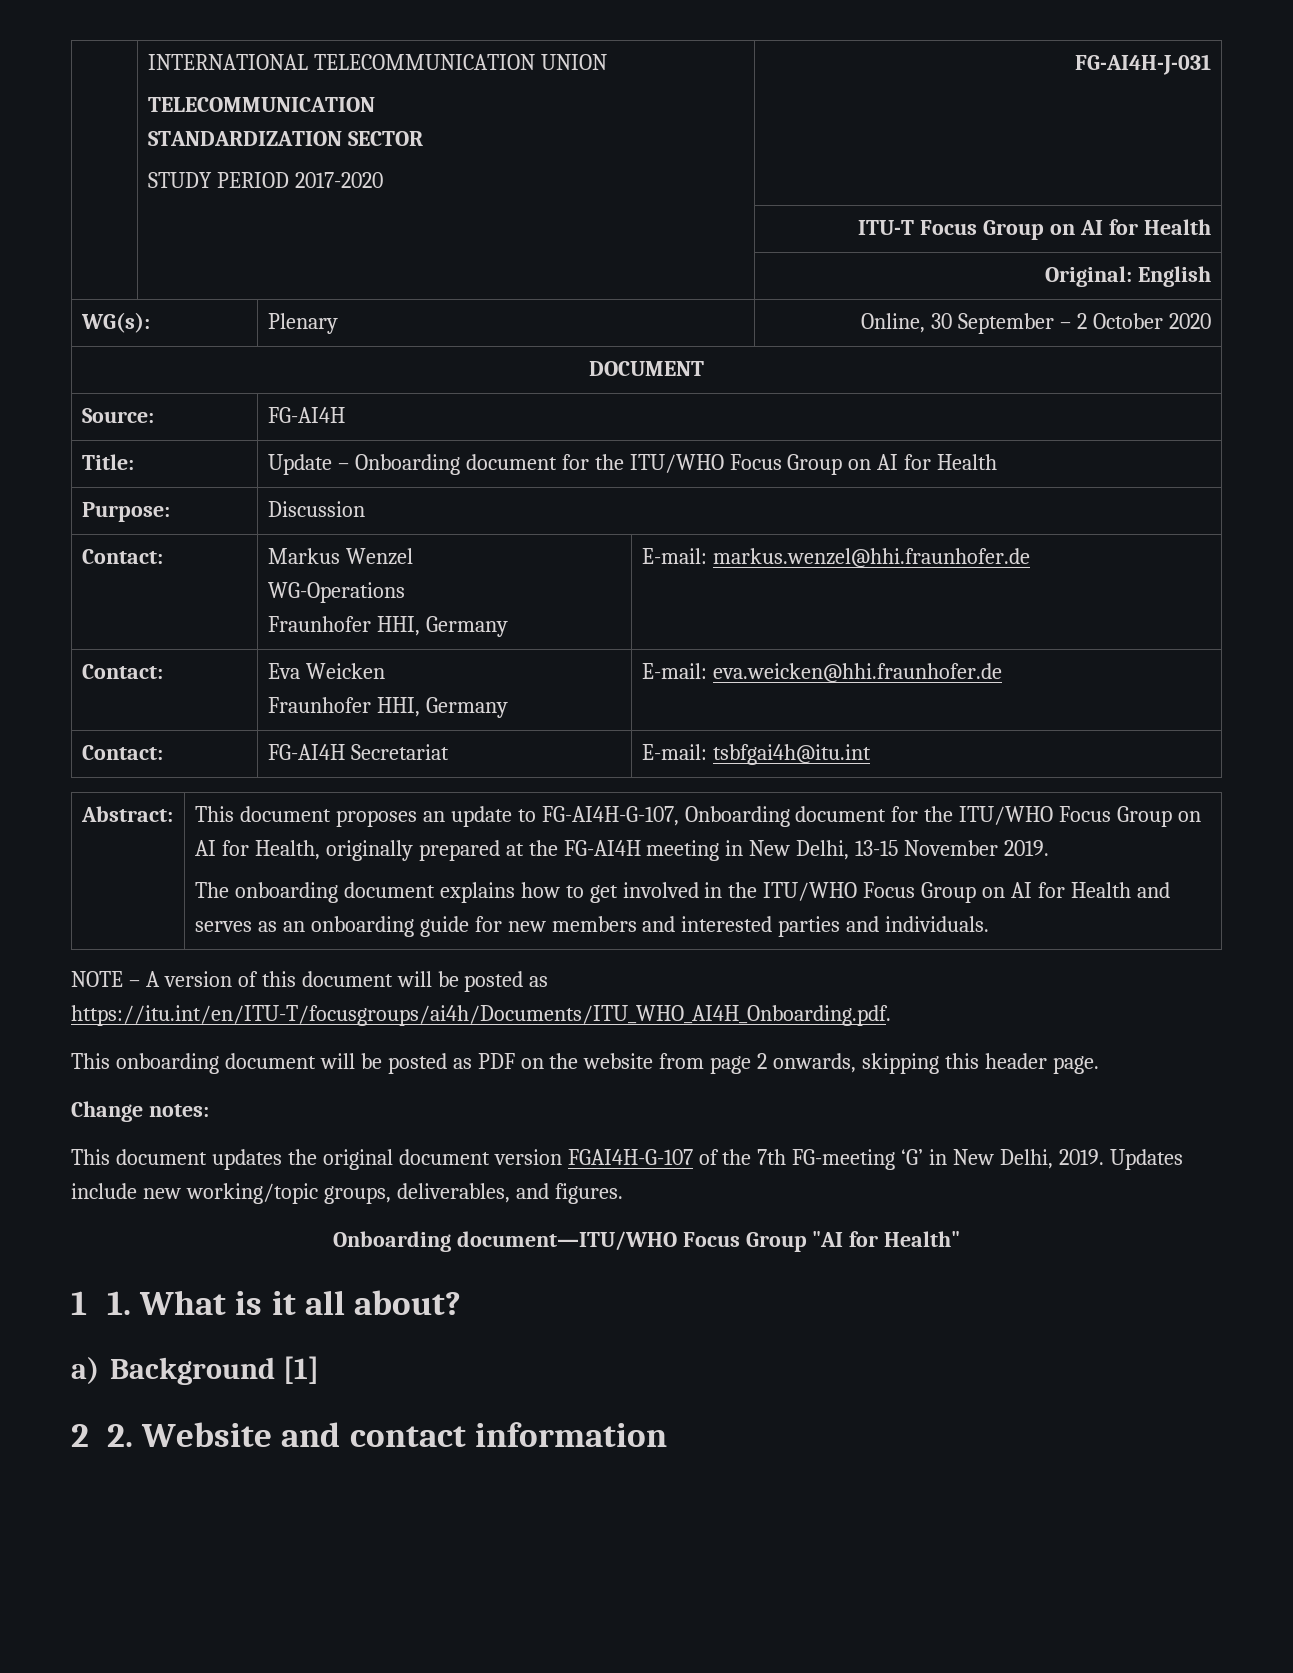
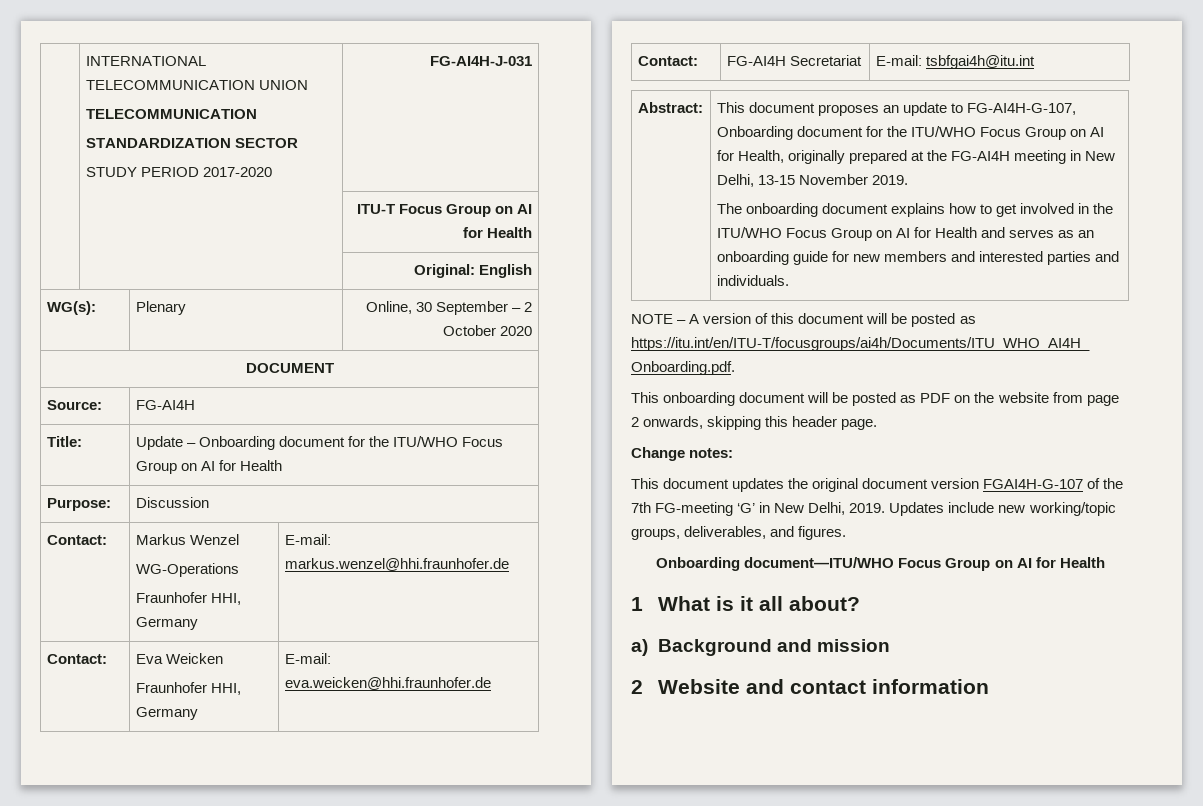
- Onboarding document—ITU/WHO Focus Group "AI for Health"
- 1 1. What is it all about?
+ Onboarding document—ITU/WHO Focus Group on AI for Health
+ 1 What is it all about?
- a) Background [1]
- 2 2. Website and contact information
+ a) Background and mission
+ 2 Website and contact information

